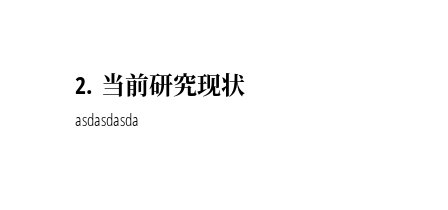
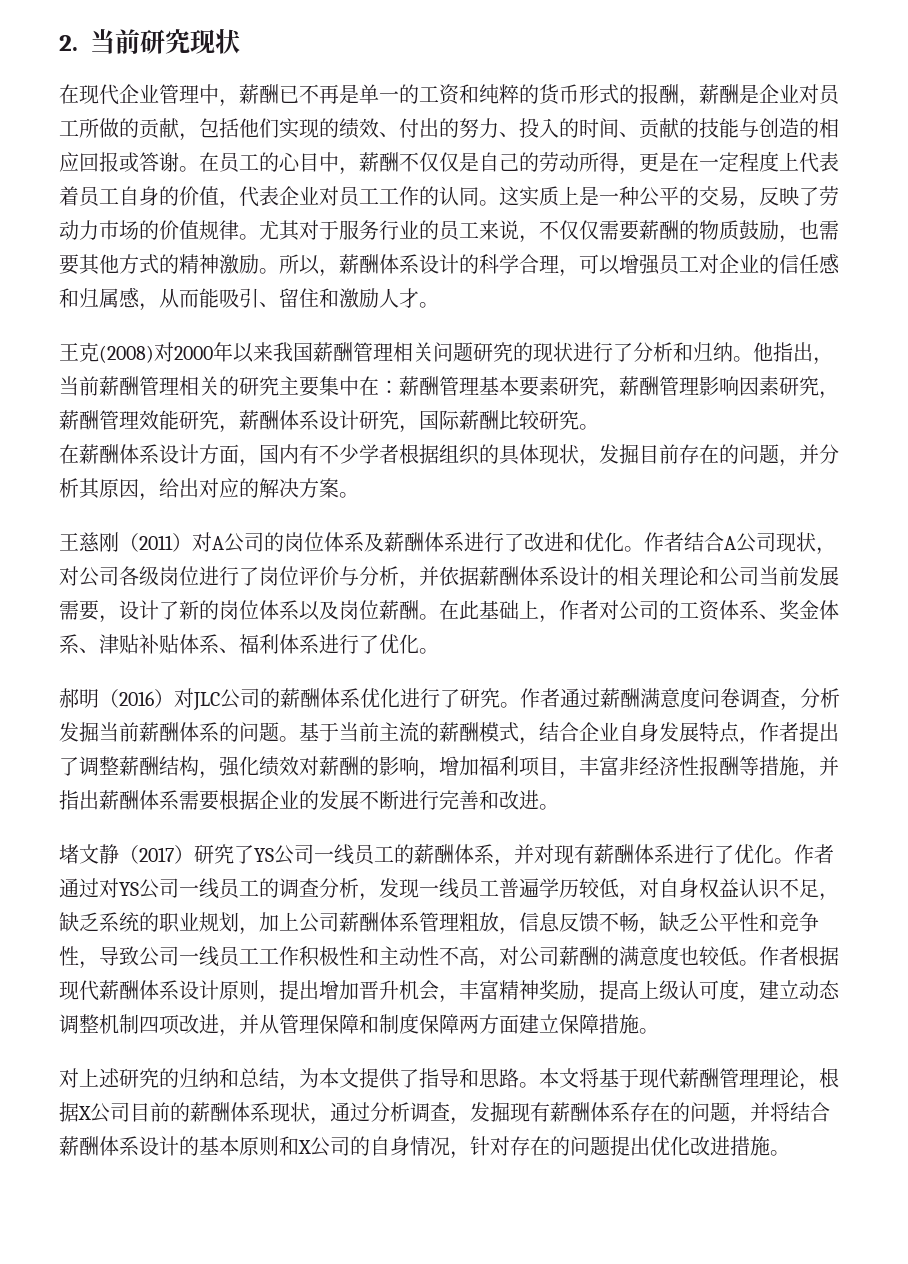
- asdasdasda
+ 在现代企业管理中，薪酬已不再是单一的工资和纯粹的货币形式的报酬，薪酬是企业对员工所做的贡献，包括他们实现的绩效、付出的努力、投入的时间、贡献的技能与创造的相应回报或答谢。在员工的心目中，薪酬不仅仅是自己的劳动所得，更是在一定程度上代表着员工自身的价值，代表企业对员工工作的认同。这实质上是一种公平的交易，反映了劳动力市场的价值规律。尤其对于服务行业的员工来说，不仅仅需要薪酬的物质鼓励，也需要其他方式的精神激励。所以，薪酬体系设计的科学合理，可以增强员工对企业的信任感和归属感，从而能吸引、留住和激励人才。
+ 王克(2008)对2000年以来我国薪酬管理相关问题研究的现状进行了分析和归纳。他指出，当前薪酬管理相关的研究主要集中在：薪酬管理基本要素研究，薪酬管理影响因素研究，薪酬管理效能研究，薪酬体系设计研究，国际薪酬比较研究。
+ 在薪酬体系设计方面，国内有不少学者根据组织的具体现状，发掘目前存在的问题，并分析其原因，给出对应的解决方案。
+ 王慈刚（2011）对A公司的岗位体系及薪酬体系进行了改进和优化。作者结合A公司现状，对公司各级岗位进行了岗位评价与分析，并依据薪酬体系设计的相关理论和公司当前发展需要，设计了新的岗位体系以及岗位薪酬。在此基础上，作者对公司的工资体系、奖金体系、津贴补贴体系、福利体系进行了优化。
+ 郝明（2016）对JLC公司的薪酬体系优化进行了研究。作者通过薪酬满意度问卷调查，分析发掘当前薪酬体系的问题。基于当前主流的薪酬模式，结合企业自身发展特点，作者提出了调整薪酬结构，强化绩效对薪酬的影响，增加福利项目，丰富非经济性报酬等措施，并指出薪酬体系需要根据企业的发展不断进行完善和改进。
+ 堵文静（2017）研究了YS公司一线员工的薪酬体系，并对现有薪酬体系进行了优化。作者通过对YS公司一线员工的调查分析，发现一线员工普遍学历较低，对自身权益认识不足，缺乏系统的职业规划，加上公司薪酬体系管理粗放，信息反馈不畅，缺乏公平性和竞争性，导致公司一线员工工作积极性和主动性不高，对公司薪酬的满意度也较低。作者根据现代薪酬体系设计原则，提出增加晋升机会，丰富精神奖励，提高上级认可度，建立动态调整机制四项改进，并从管理保障和制度保障两方面建立保障措施。
+ 对上述研究的归纳和总结，为本文提供了指导和思路。本文将基于现代薪酬管理理论，根据X公司目前的薪酬体系现状，通过分析调查，发掘现有薪酬体系存在的问题，并将结合薪酬体系设计的基本原则和X公司的自身情况，针对存在的问题提出优化改进措施。

